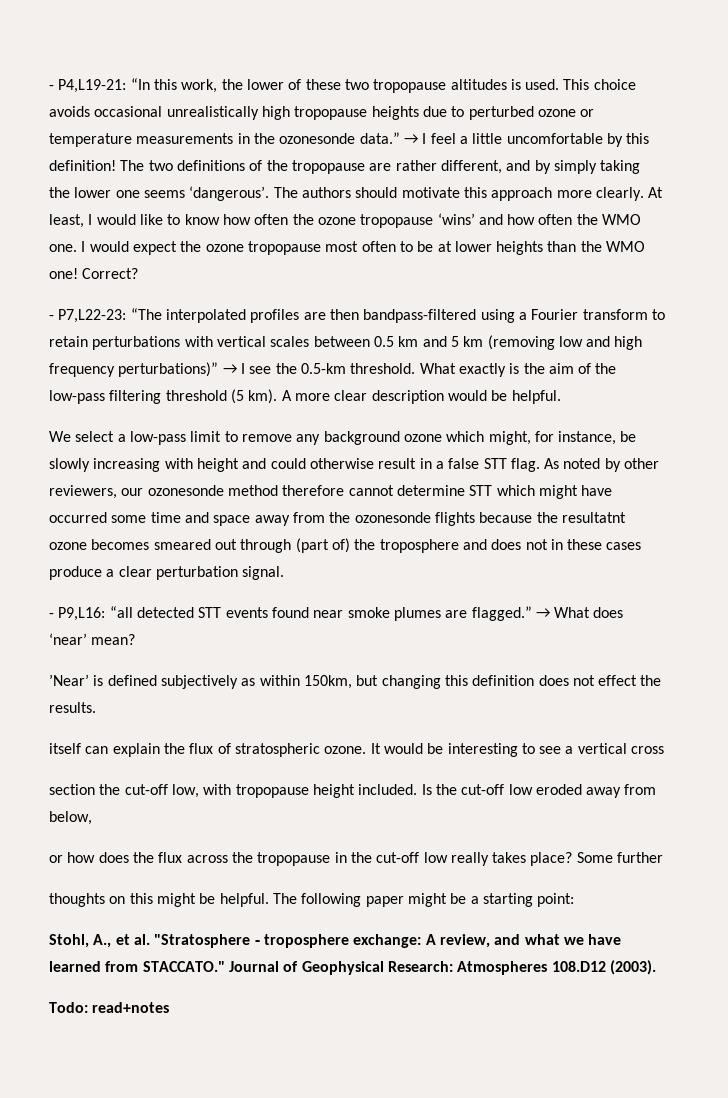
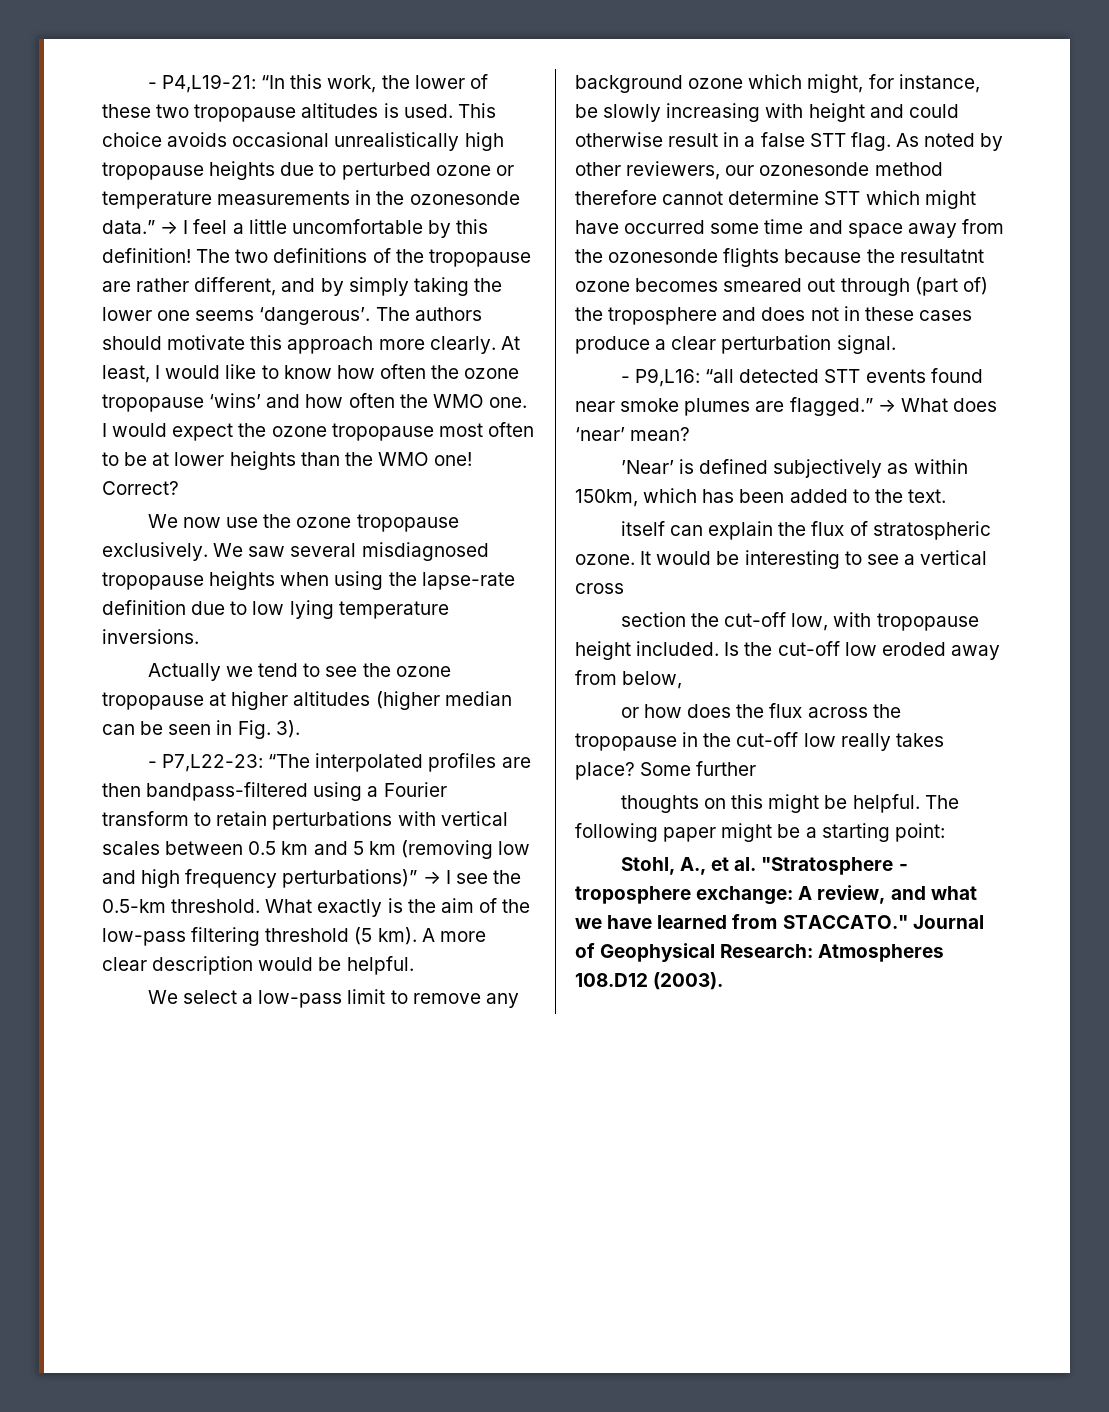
+ We now use the ozone tropopause exclusively. We saw several misdiagnosed tropopause heights when using the lapse-rate definition due to low lying temperature inversions.
+ Actually we tend to see the ozone tropopause at higher altitudes (higher median can be seen in Fig. 3).
- ’Near’ is defined subjectively as within 150km, but changing this definition does not effect the results.
+ ’Near’ is defined subjectively as within 150km, which has been added to the text.
- Todo: read+notes

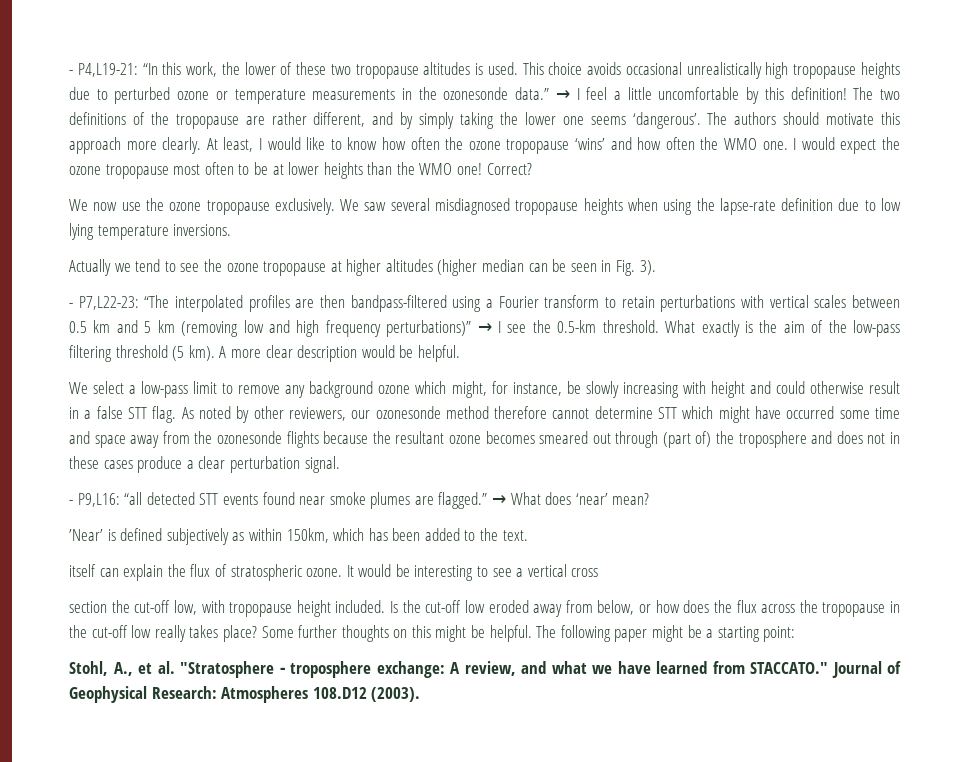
- As noted by other reviewers, our ozonesonde method therefore cannot determine STT which might have occurred some time and space away from the ozonesonde flights because the resultatnt ozone becomes smeared out through (part of) the troposphere and does not in these cases produce a clear perturbation signal.
+ As noted by other reviewers, our ozonesonde method therefore cannot determine STT which might have occurred some time and space away from the ozonesonde flights because the resultant ozone becomes smeared out through (part of) the troposphere and does not in these cases produce a clear perturbation signal.
- Is the cut-off low eroded away from below,
- or how does the flux across the tropopause in the cut-off low really takes place?
+ Is the cut-off low eroded away from below, or how does the flux across the tropopause in the cut-off low really takes place?
- Some further
- thoughts on this might be helpful.
+ Some further thoughts on this might be helpful.

